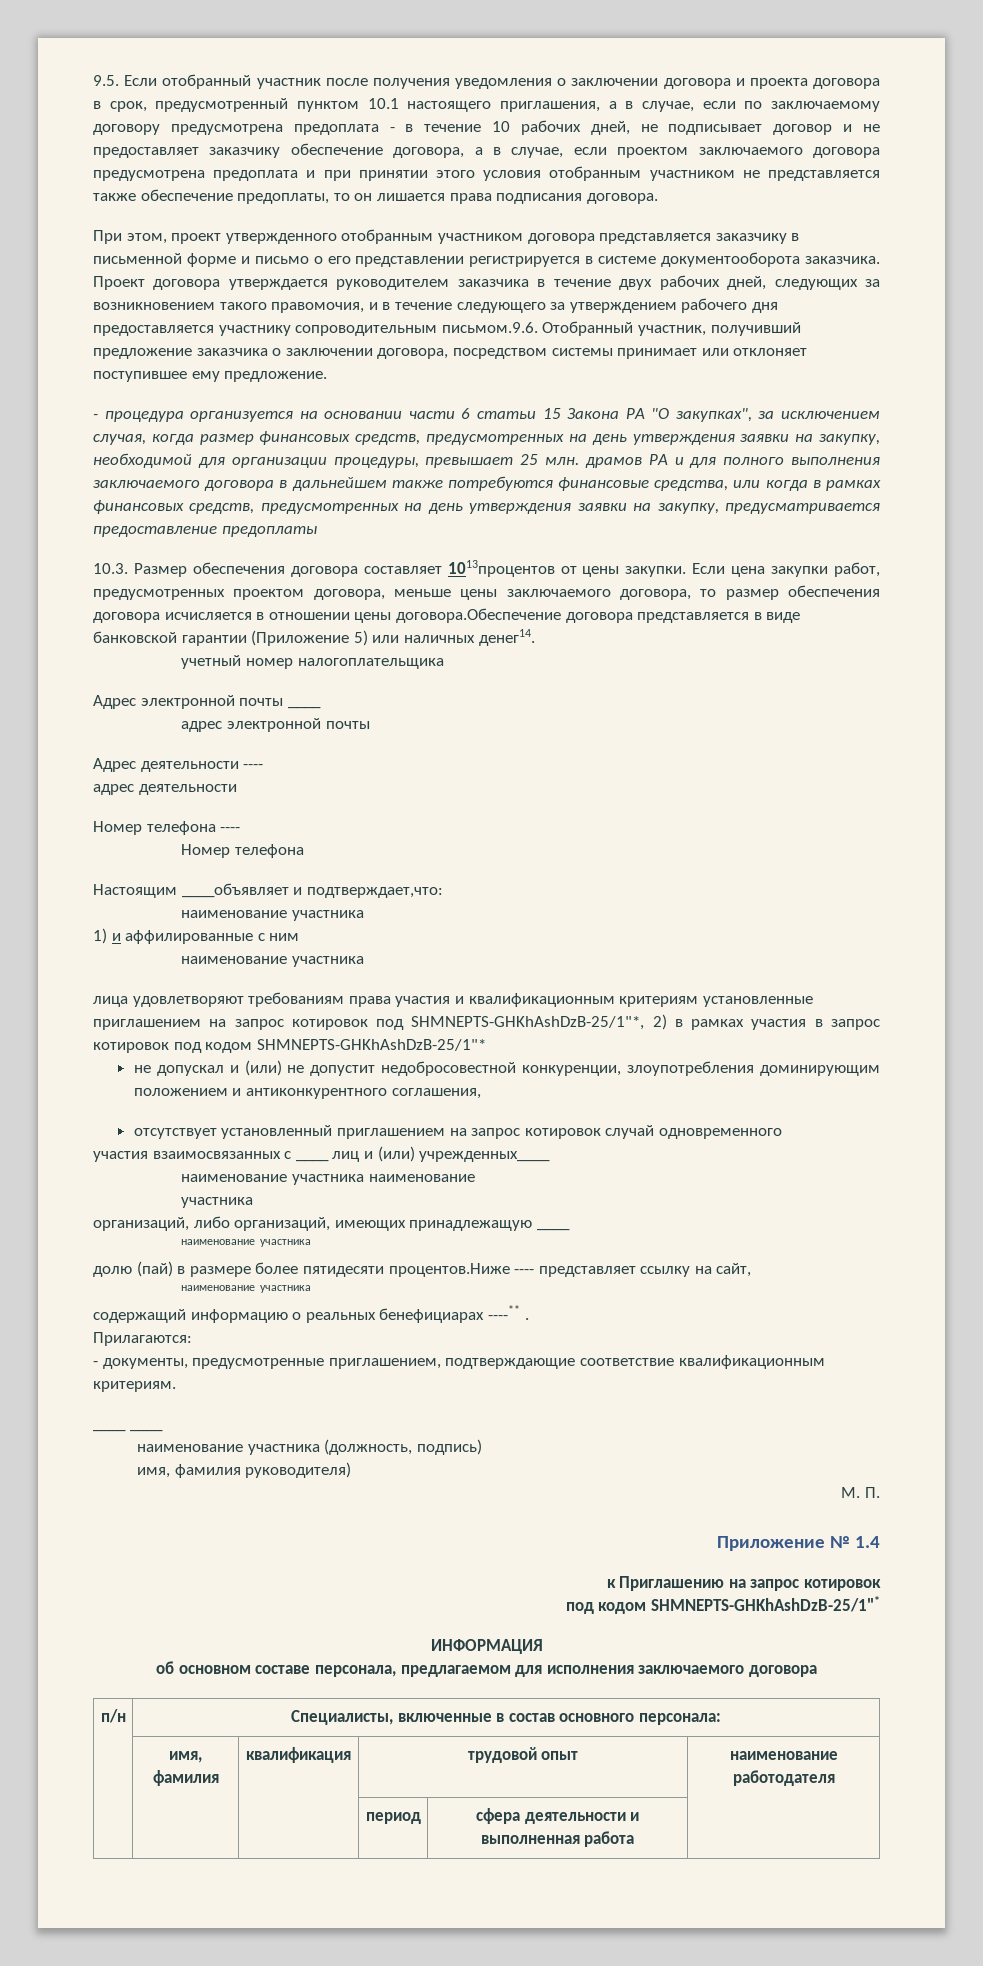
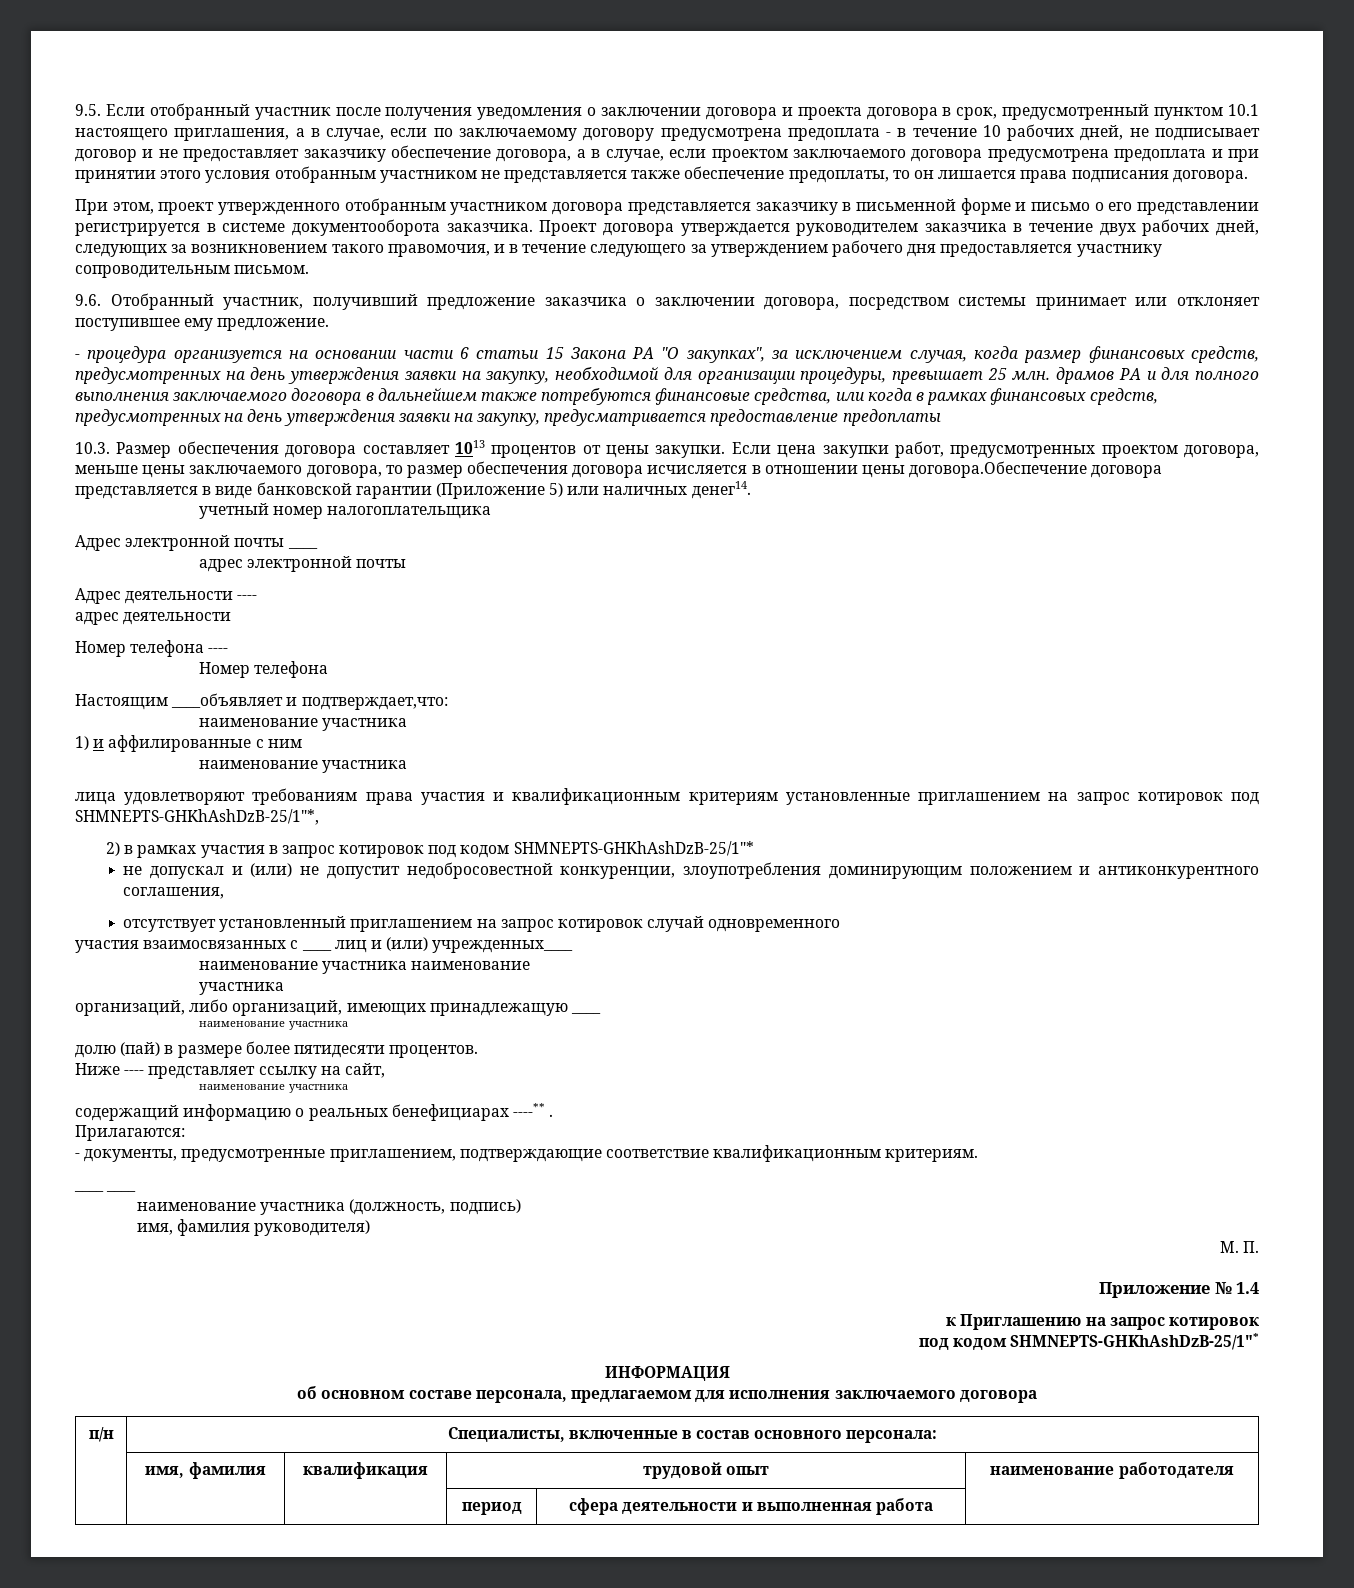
- Проект договора утверждается руководителем заказчика в течение двух рабочих дней, следующих за возникновением такого правомочия, и в течение следующего за утверждением рабочего дня предоставляется участнику сопроводительным письмом.9.6. Отобранный участник, получивший предложение заказчика о заключении договора, посредством системы принимает или отклоняет поступившее ему предложение.
+ Проект договора утверждается руководителем заказчика в течение двух рабочих дней, следующих за возникновением такого правомочия, и в течение следующего за утверждением рабочего дня предоставляется участнику сопроводительным письмом.
+ 9.6. Отобранный участник, получивший предложение заказчика о заключении договора, посредством системы принимает или отклоняет поступившее ему предложение.
- 10.3. Размер обеспечения договора составляет 1013процентов от цены закупки.
+ 10.3. Размер обеспечения договора составляет 1013 процентов от цены закупки.
- лица удовлетворяют требованиям права участия и квалификационным критериям установленные приглашением на запрос котировок под SHMNEPTS-GHKhAshDzB-25/1"*, 2) в рамках участия в запрос котировок под кодом SHMNEPTS-GHKhAshDzB-25/1"*
+ лица удовлетворяют требованиям права участия и квалификационным критериям установленные приглашением на запрос котировок под SHMNEPTS-GHKhAshDzB-25/1"*,
+ 2) в рамках участия в запрос котировок под кодом SHMNEPTS-GHKhAshDzB-25/1"*
- долю (пай) в размере более пятидесяти процентов.Ниже ---- представляет ссылку на сайт,
+ долю (пай) в размере более пятидесяти процентов.
+ Ниже ---- представляет ссылку на сайт,

